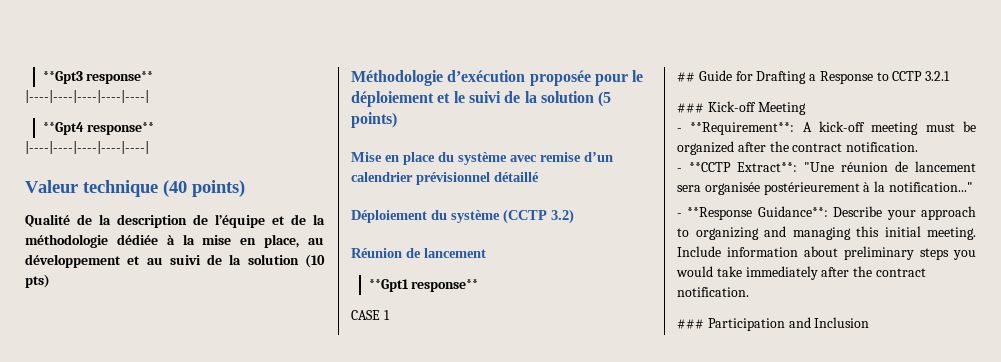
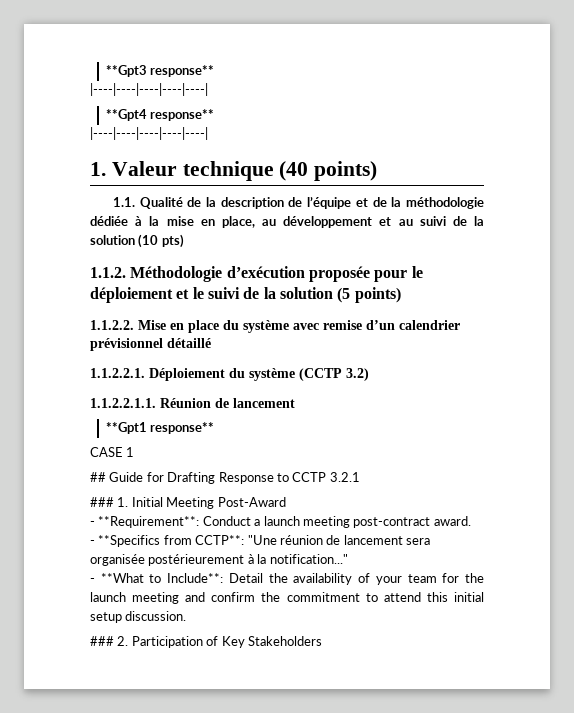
- Valeur technique (40 points)
+ 1. Valeur technique (40 points)
- Qualité de la description de l’équipe et de la méthodologie dédiée à la mise en place, au développement et au suivi de la solution (10 pts)
+ 1.1. Qualité de la description de l’équipe et de la méthodologie dédiée à la mise en place, au développement et au suivi de la solution (10 pts)
- Méthodologie d’exécution proposée pour le déploiement et le suivi de la solution (5 points)
+ 1.1.2. Méthodologie d’exécution proposée pour le déploiement et le suivi de la solution (5 points)
- Mise en place du système avec remise d’un calendrier prévisionnel détaillé
+ 1.1.2.2. Mise en place du système avec remise d’un calendrier prévisionnel détaillé
- Déploiement du système (CCTP 3.2)
+ 1.1.2.2.1. Déploiement du système (CCTP 3.2)
- Réunion de lancement
+ 1.1.2.2.1.1. Réunion de lancement
- ## Guide for Drafting a Response to CCTP 3.2.1
+ ## Guide for Drafting Response to CCTP 3.2.1
- ### Kick-off Meeting
+ ### 1. Initial Meeting Post-Award
- - **Requirement**: A kick-off meeting must be organized after the contract notification.
- - **CCTP Extract**: "Une réunion de lancement sera organisée postérieurement à la notification..."
+ - **Requirement**: Conduct a launch meeting post-contract award.
+ - **Specifics from CCTP**: "Une réunion de lancement sera organisée postérieurement à la notification..."
- - **Response Guidance**: Describe your approach to organizing and managing this initial meeting. Include information about preliminary steps you would take immediately after the contract notification.
- ### Participation and Inclusion
+ - **What to Include**: Detail the availability of your team for the launch meeting and confirm the commitment to attend this initial setup discussion.
+ ### 2. Participation of Key Stakeholders

